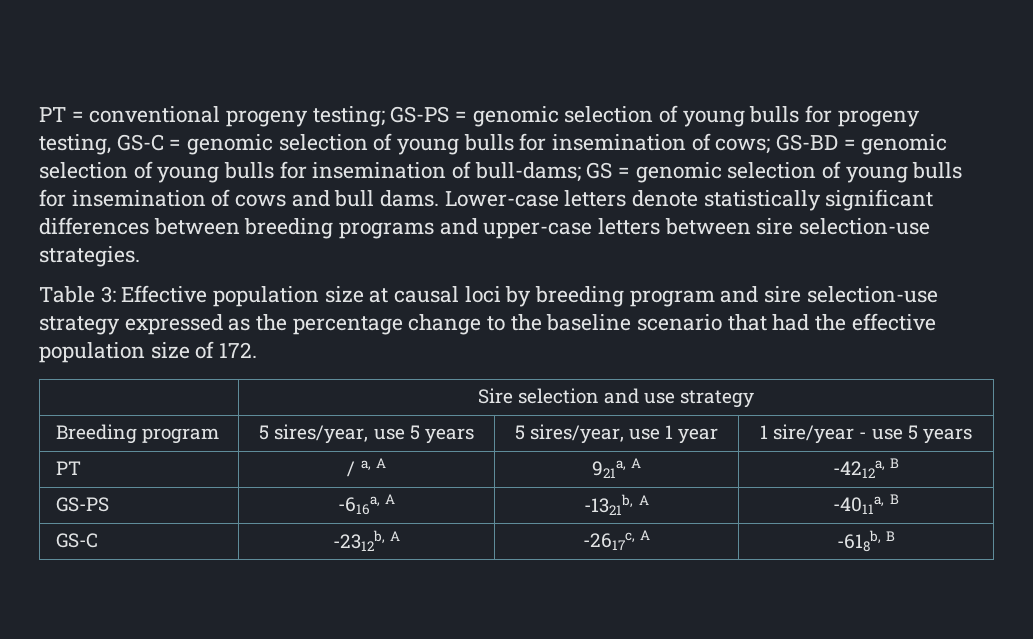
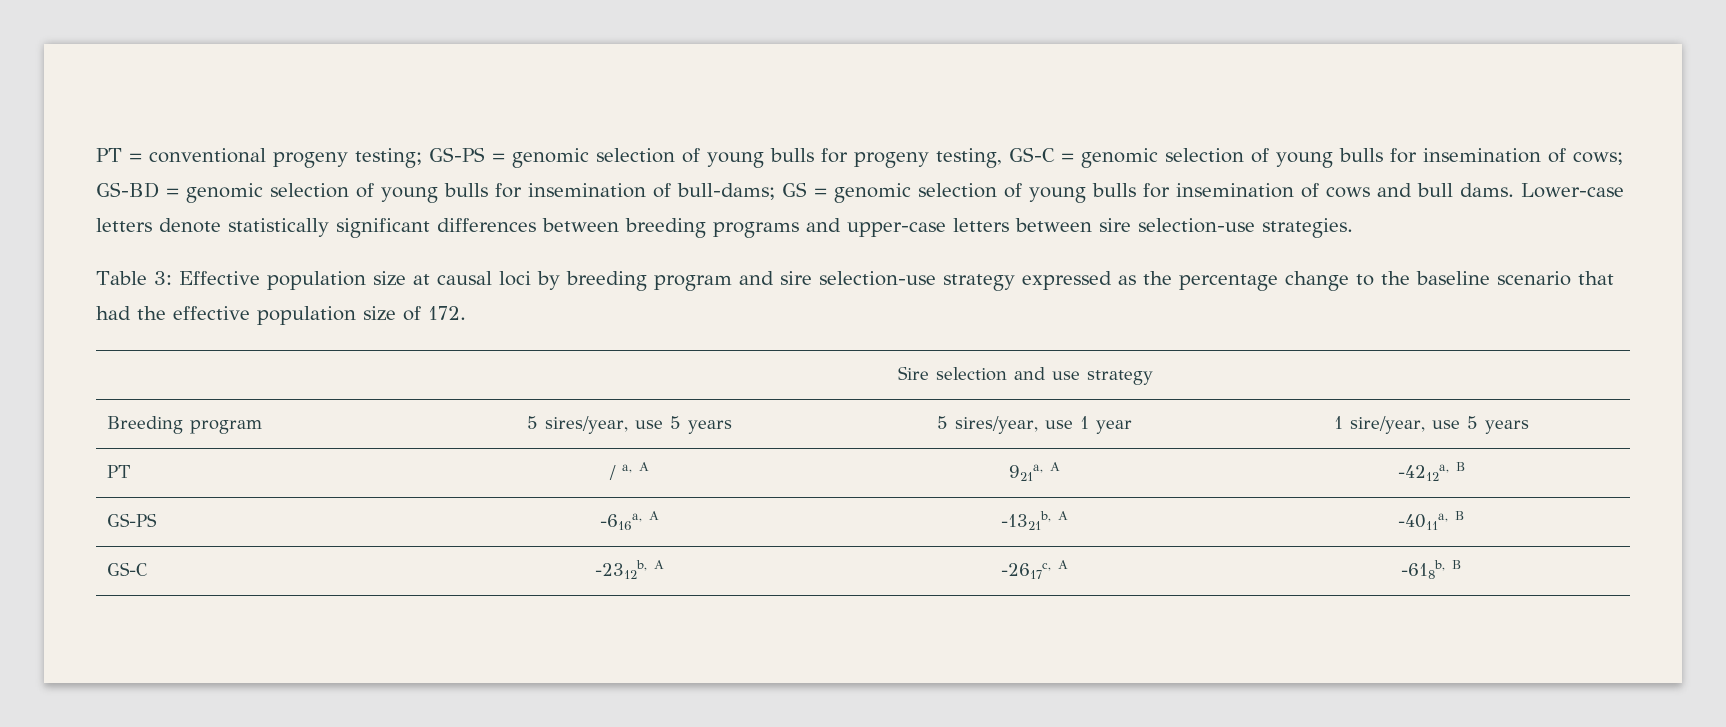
- Breeding program | 5 sires/year, use 5 years | 5 sires/year, use 1 year | 1 sire/year - use 5 years
+ Breeding program | 5 sires/year, use 5 years | 5 sires/year, use 1 year | 1 sire/year, use 5 years

